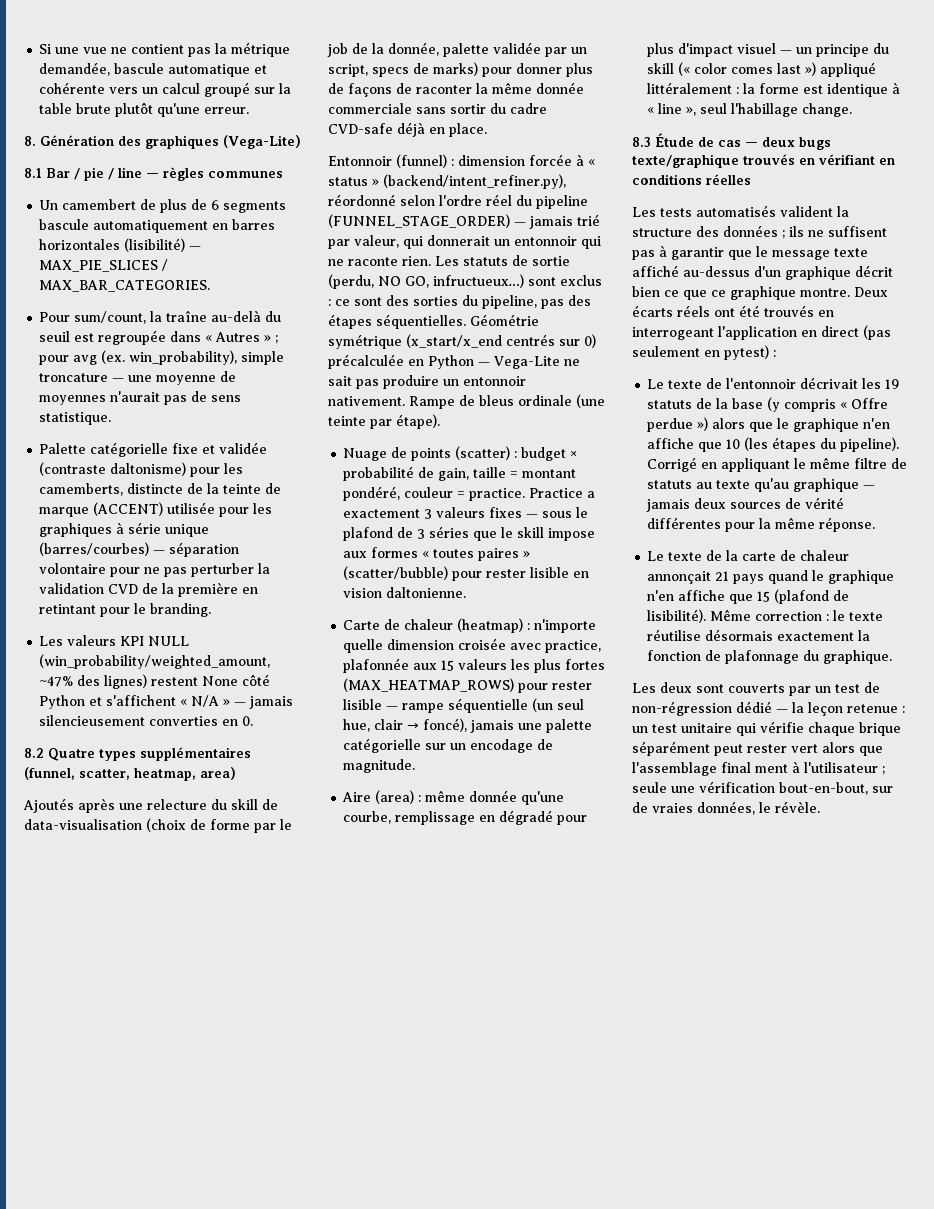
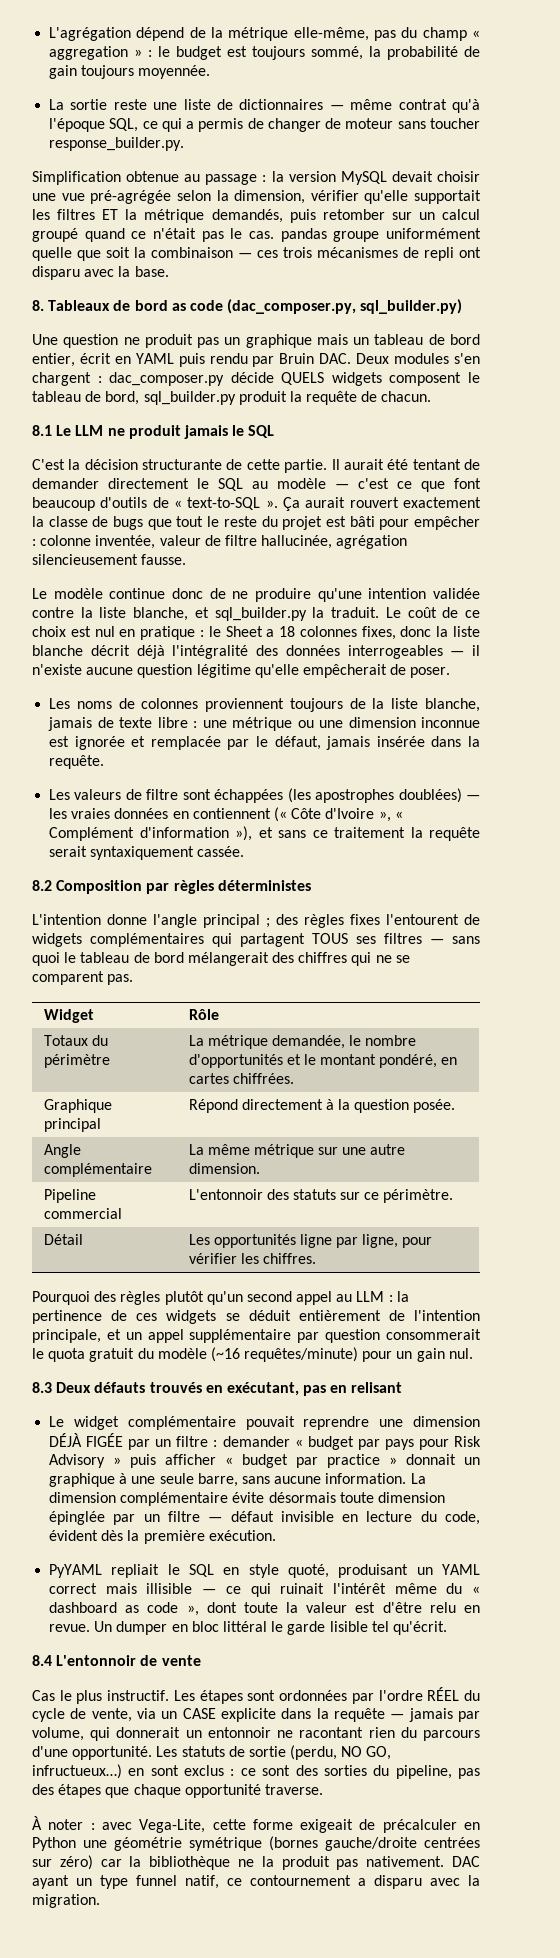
- Si une vue ne contient pas la métrique demandée, bascule automatique et cohérente vers un calcul groupé sur la table brute plutôt qu'une erreur.
- 8. Génération des graphiques (Vega-Lite)
- 8.1 Bar / pie / line — règles communes
- Un camembert de plus de 6 segments bascule automatiquement en barres horizontales (lisibilité) — MAX_PIE_SLICES / MAX_BAR_CATEGORIES.
- Pour sum/count, la traîne au-delà du seuil est regroupée dans « Autres » ; pour avg (ex. win_probability), simple troncature — une moyenne de moyennes n'aurait pas de sens statistique.
- Palette catégorielle fixe et validée (contraste daltonisme) pour les camemberts, distincte de la teinte de marque (ACCENT) utilisée pour les graphiques à série unique (barres/courbes) — séparation volontaire pour ne pas perturber la validation CVD de la première en retintant pour le branding.
- Les valeurs KPI NULL (win_probability/weighted_amount, ~47% des lignes) restent None côté Python et s'affichent « N/A » — jamais silencieusement converties en 0.
- 8.2 Quatre types supplémentaires (funnel, scatter, heatmap, area)
- Ajoutés après une relecture du skill de data-visualisation (choix de forme par le job de la donnée, palette validée par un script, specs de marks) pour donner plus de façons de raconter la même donnée commerciale sans sortir du cadre CVD-safe déjà en place.
- Entonnoir (funnel) : dimension forcée à « status » (backend/intent_refiner.py), réordonné selon l'ordre réel du pipeline (FUNNEL_STAGE_ORDER) — jamais trié par valeur, qui donnerait un entonnoir qui ne raconte rien.
+ L'agrégation dépend de la métrique elle-même, pas du champ « aggregation » : le budget est toujours sommé, la probabilité de gain toujours moyennée.
+ La sortie reste une liste de dictionnaires — même contrat qu'à l'époque SQL, ce qui a permis de changer de moteur sans toucher response_builder.py.
+ Simplification obtenue au passage : la version MySQL devait choisir une vue pré-agrégée selon la dimension, vérifier qu'elle supportait les filtres ET la métrique demandés, puis retomber sur un calcul groupé quand ce n'était pas le cas. pandas groupe uniformément quelle que soit la combinaison — ces trois mécanismes de repli ont disparu avec la base.
+ 8. Tableaux de bord as code (dac_composer.py, sql_builder.py)
+ Une question ne produit pas un graphique mais un tableau de bord entier, écrit en YAML puis rendu par Bruin DAC. Deux modules s'en chargent : dac_composer.py décide QUELS widgets composent le tableau de bord, sql_builder.py produit la requête de chacun.
+ 8.1 Le LLM ne produit jamais le SQL
+ C'est la décision structurante de cette partie. Il aurait été tentant de demander directement le SQL au modèle — c'est ce que font beaucoup d'outils de « text-to-SQL ». Ça aurait rouvert exactement la classe de bugs que tout le reste du projet est bâti pour empêcher : colonne inventée, valeur de filtre hallucinée, agrégation silencieusement fausse.
+ Le modèle continue donc de ne produire qu'une intention validée contre la liste blanche, et sql_builder.py la traduit. Le coût de ce choix est nul en pratique : le Sheet a 18 colonnes fixes, donc la liste blanche décrit déjà l'intégralité des données interrogeables — il n'existe aucune question légitime qu'elle empêcherait de poser.
+ Les noms de colonnes proviennent toujours de la liste blanche, jamais de texte libre : une métrique ou une dimension inconnue est ignorée et remplacée par le défaut, jamais insérée dans la requête.
+ Les valeurs de filtre sont échappées (les apostrophes doublées) — les vraies données en contiennent (« Côte d'Ivoire », « Complément d'information »), et sans ce traitement la requête serait syntaxiquement cassée.
+ 8.2 Composition par règles déterministes
+ L'intention donne l'angle principal ; des règles fixes l'entourent de widgets complémentaires qui partagent TOUS ses filtres — sans quoi le tableau de bord mélangerait des chiffres qui ne se comparent pas.
+ Widget | Rôle
+ Totaux du périmètre | La métrique demandée, le nombre d'opportunités et le montant pondéré, en cartes chiffrées.
+ Graphique principal | Répond directement à la question posée.
+ Angle complémentaire | La même métrique sur une autre dimension.
+ Pipeline commercial | L'entonnoir des statuts sur ce périmètre.
+ Détail | Les opportunités ligne par ligne, pour vérifier les chiffres.
+ Pourquoi des règles plutôt qu'un second appel au LLM : la pertinence de ces widgets se déduit entièrement de l'intention principale, et un appel supplémentaire par question consommerait le quota gratuit du modèle (~16 requêtes/minute) pour un gain nul.
+ 8.3 Deux défauts trouvés en exécutant, pas en relisant
+ Le widget complémentaire pouvait reprendre une dimension DÉJÀ FIGÉE par un filtre : demander « budget par pays pour Risk Advisory » puis afficher « budget par practice » donnait un graphique à une seule barre, sans aucune information. La dimension complémentaire évite désormais toute dimension épinglée par un filtre — défaut invisible en lecture du code, évident dès la première exécution.
+ PyYAML repliait le SQL en style quoté, produisant un YAML correct mais illisible — ce qui ruinait l'intérêt même du « dashboard as code », dont toute la valeur est d'être relu en revue. Un dumper en bloc littéral le garde lisible tel qu'écrit.
+ 8.4 L'entonnoir de vente
+ Cas le plus instructif. Les étapes sont ordonnées par l'ordre RÉEL du cycle de vente, via un CASE explicite dans la requête — jamais par volume, qui donnerait un entonnoir ne racontant rien du parcours d'une opportunité.
- Les statuts de sortie (perdu, NO GO, infructueux…) sont exclus : ce sont des sorties du pipeline, pas des étapes séquentielles. Géométrie symétrique (x_start/x_end centrés sur 0) précalculée en Python — Vega-Lite ne sait pas produire un entonnoir nativement. Rampe de bleus ordinale (une teinte par étape).
- Nuage de points (scatter) : budget × probabilité de gain, taille = montant pondéré, couleur = practice. Practice a exactement 3 valeurs fixes — sous le plafond de 3 séries que le skill impose aux formes « toutes paires » (scatter/bubble) pour rester lisible en vision daltonienne.
- Carte de chaleur (heatmap) : n'importe quelle dimension croisée avec practice, plafonnée aux 15 valeurs les plus fortes (MAX_HEATMAP_ROWS) pour rester lisible — rampe séquentielle (un seul hue, clair → foncé), jamais une palette catégorielle sur un encodage de magnitude.
- Aire (area) : même donnée qu'une courbe, remplissage en dégradé pour plus d'impact visuel — un principe du skill (« color comes last ») appliqué littéralement : la forme est identique à « line », seul l'habillage change.
- 8.3 Étude de cas — deux bugs texte/graphique trouvés en vérifiant en conditions réelles
- Les tests automatisés valident la structure des données ; ils ne suffisent pas à garantir que le message texte affiché au-dessus d'un graphique décrit bien ce que ce graphique montre. Deux écarts réels ont été trouvés en interrogeant l'application en direct (pas seulement en pytest) :
- Le texte de l'entonnoir décrivait les 19 statuts de la base (y compris « Offre perdue ») alors que le graphique n'en affiche que 10 (les étapes du pipeline). Corrigé en appliquant le même filtre de statuts au texte qu'au graphique — jamais deux sources de vérité différentes pour la même réponse.
- Le texte de la carte de chaleur annonçait 21 pays quand le graphique n'en affiche que 15 (plafond de lisibilité). Même correction : le texte réutilise désormais exactement la fonction de plafonnage du graphique.
- Les deux sont couverts par un test de non-régression dédié — la leçon retenue : un test unitaire qui vérifie chaque brique séparément peut rester vert alors que l'assemblage final ment à l'utilisateur ; seule une vérification bout-en-bout, sur de vraies données, le révèle.
+ Les statuts de sortie (perdu, NO GO, infructueux…) en sont exclus : ce sont des sorties du pipeline, pas des étapes que chaque opportunité traverse.
+ À noter : avec Vega-Lite, cette forme exigeait de précalculer en Python une géométrie symétrique (bornes gauche/droite centrées sur zéro) car la bibliothèque ne la produit pas nativement. DAC ayant un type funnel natif, ce contournement a disparu avec la migration.

